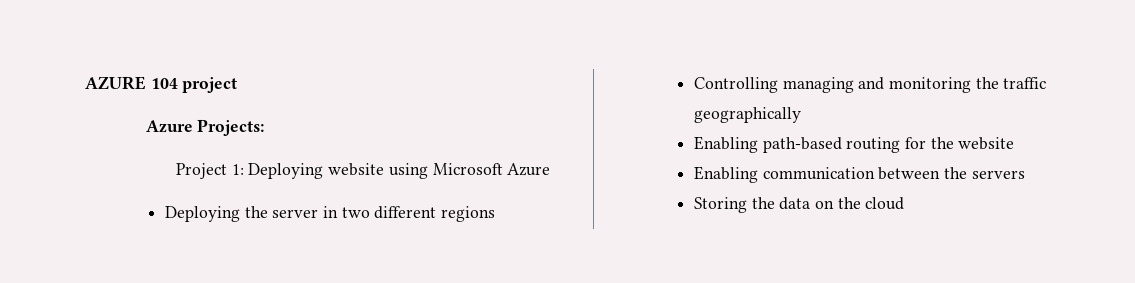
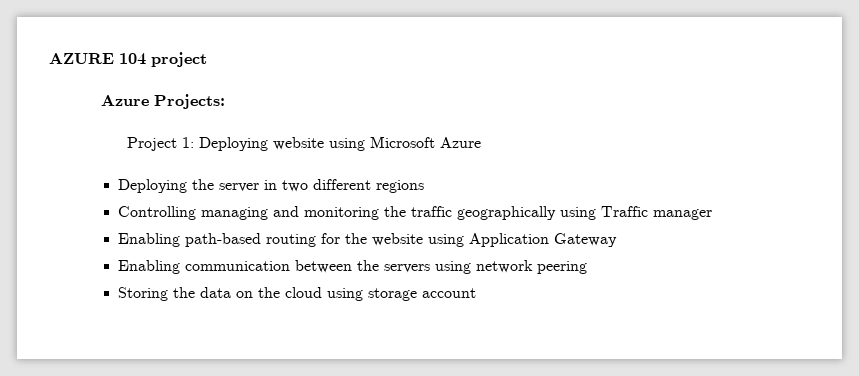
- Controlling managing and monitoring the traffic geographically
+ Controlling managing and monitoring the traffic geographically using Traffic manager
- Enabling path-based routing for the website
+ Enabling path-based routing for the website using Application Gateway
- Enabling communication between the servers
+ Enabling communication between the servers using network peering
- Storing the data on the cloud
+ Storing the data on the cloud using storage account

